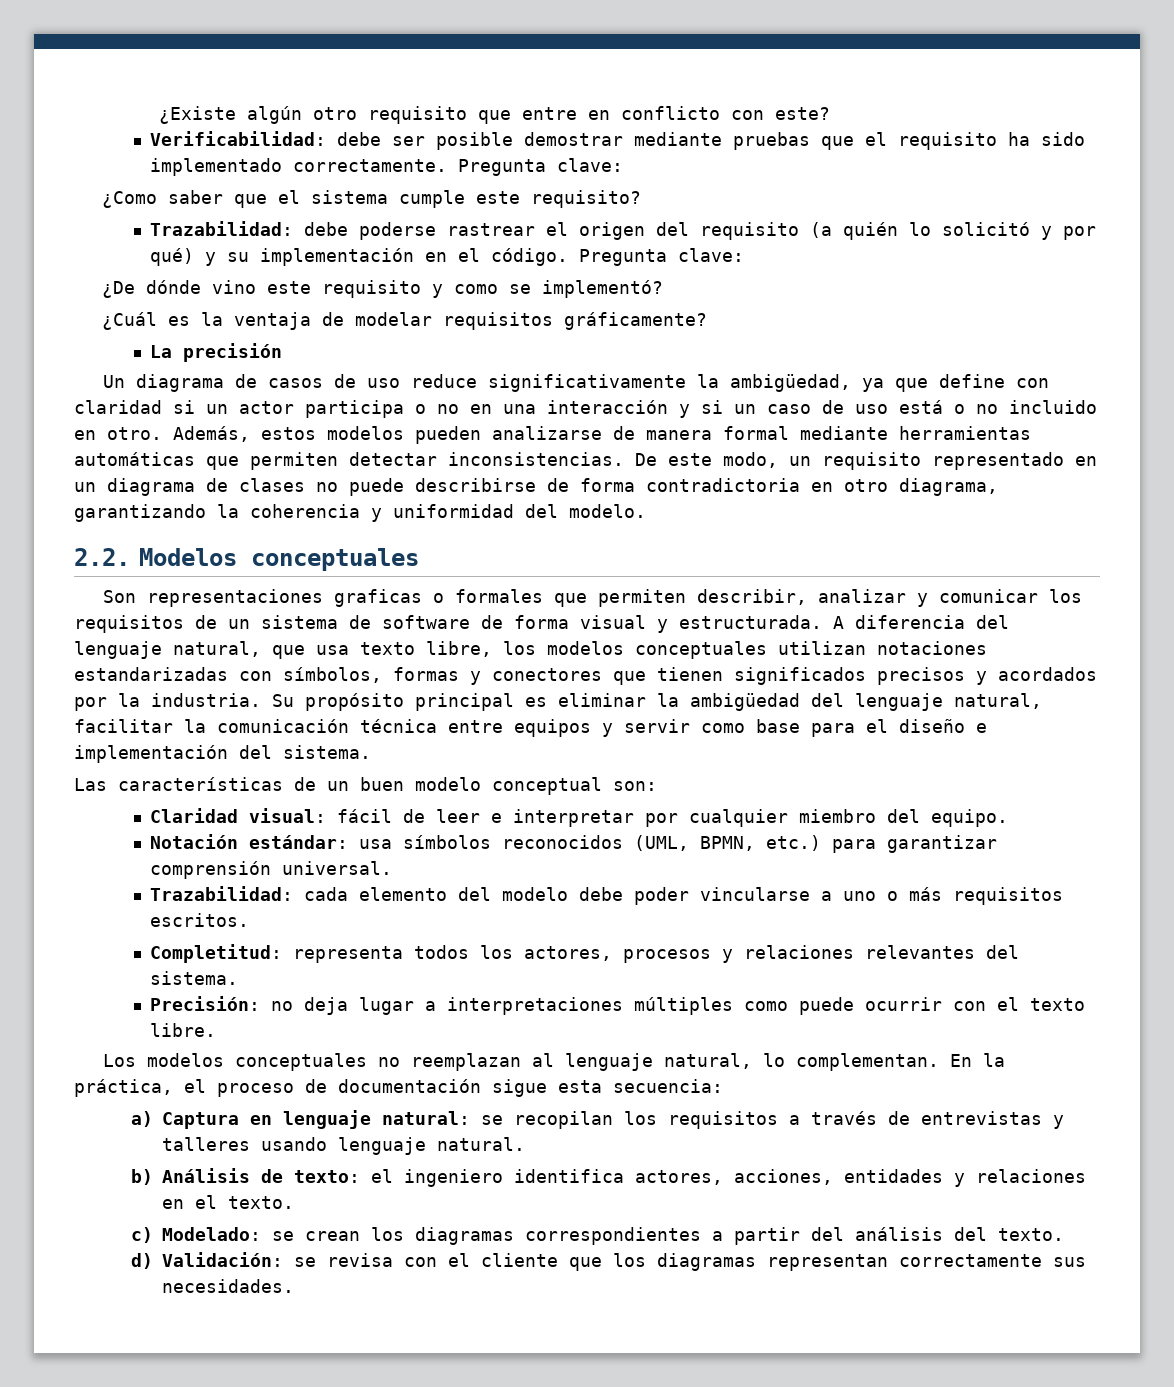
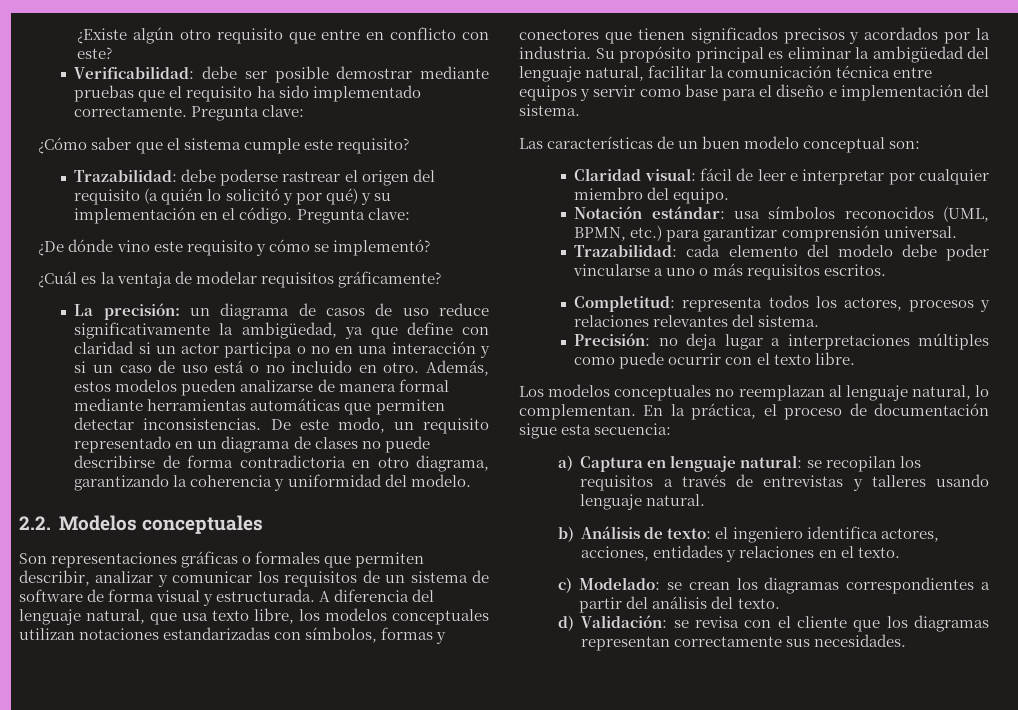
- ¿Como saber que el sistema cumple este requisito?
+ ¿Cómo saber que el sistema cumple este requisito?
- ¿De dónde vino este requisito y como se implementó?
+ ¿De dónde vino este requisito y cómo se implementó?
- La precisión
- Un diagrama de casos de uso reduce significativamente la ambigüedad, ya que define con claridad si un actor participa o no en una interacción y si un caso de uso está o no incluido en otro.
+ La precisión: un diagrama de casos de uso reduce significativamente la ambigüedad, ya que define con claridad si un actor participa o no en una interacción y si un caso de uso está o no incluido en otro.
- Son representaciones graficas o formales que permiten describir, analizar y comunicar los requisitos de un sistema de software de forma visual y estructurada.
+ Son representaciones gráficas o formales que permiten describir, analizar y comunicar los requisitos de un sistema de software de forma visual y estructurada.

